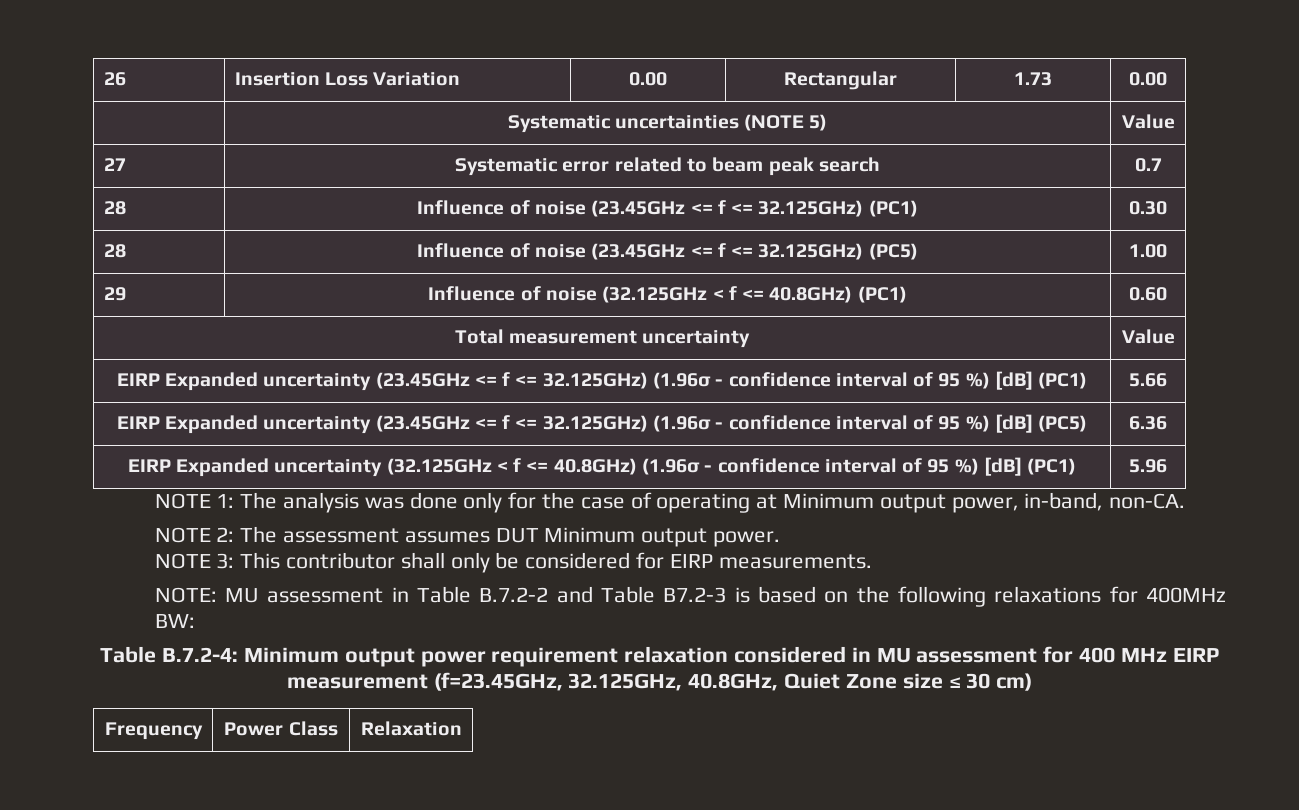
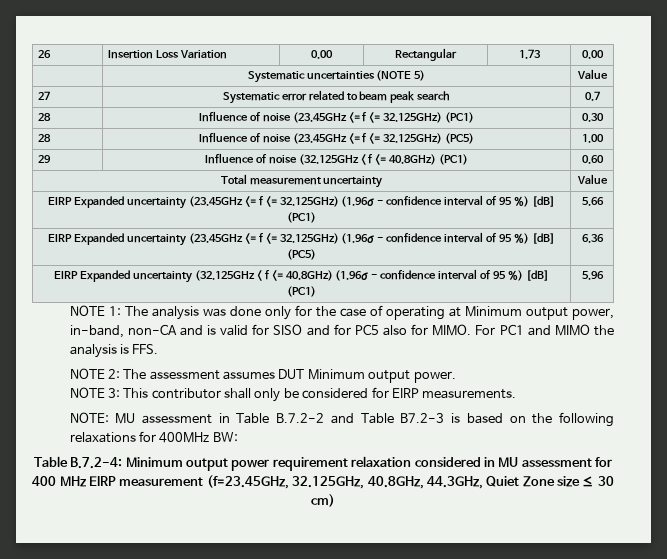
- NOTE 1: The analysis was done only for the case of operating at Minimum output power, in-band, non-CA.
+ NOTE 1: The analysis was done only for the case of operating at Minimum output power, in-band, non-CA and is valid for SISO and for PC5 also for MIMO. For PC1 and MIMO the analysis is FFS.
- Table B.7.2-4: Minimum output power requirement relaxation considered in MU assessment for 400 MHz EIRP measurement (f=23.45GHz, 32.125GHz, 40.8GHz, Quiet Zone size ≤ 30 cm)
+ Table B.7.2-4: Minimum output power requirement relaxation considered in MU assessment for 400 MHz EIRP measurement (f=23.45GHz, 32.125GHz, 40.8GHz, 44.3GHz, Quiet Zone size ≤ 30 cm)
- Frequency | Power Class | Relaxation

